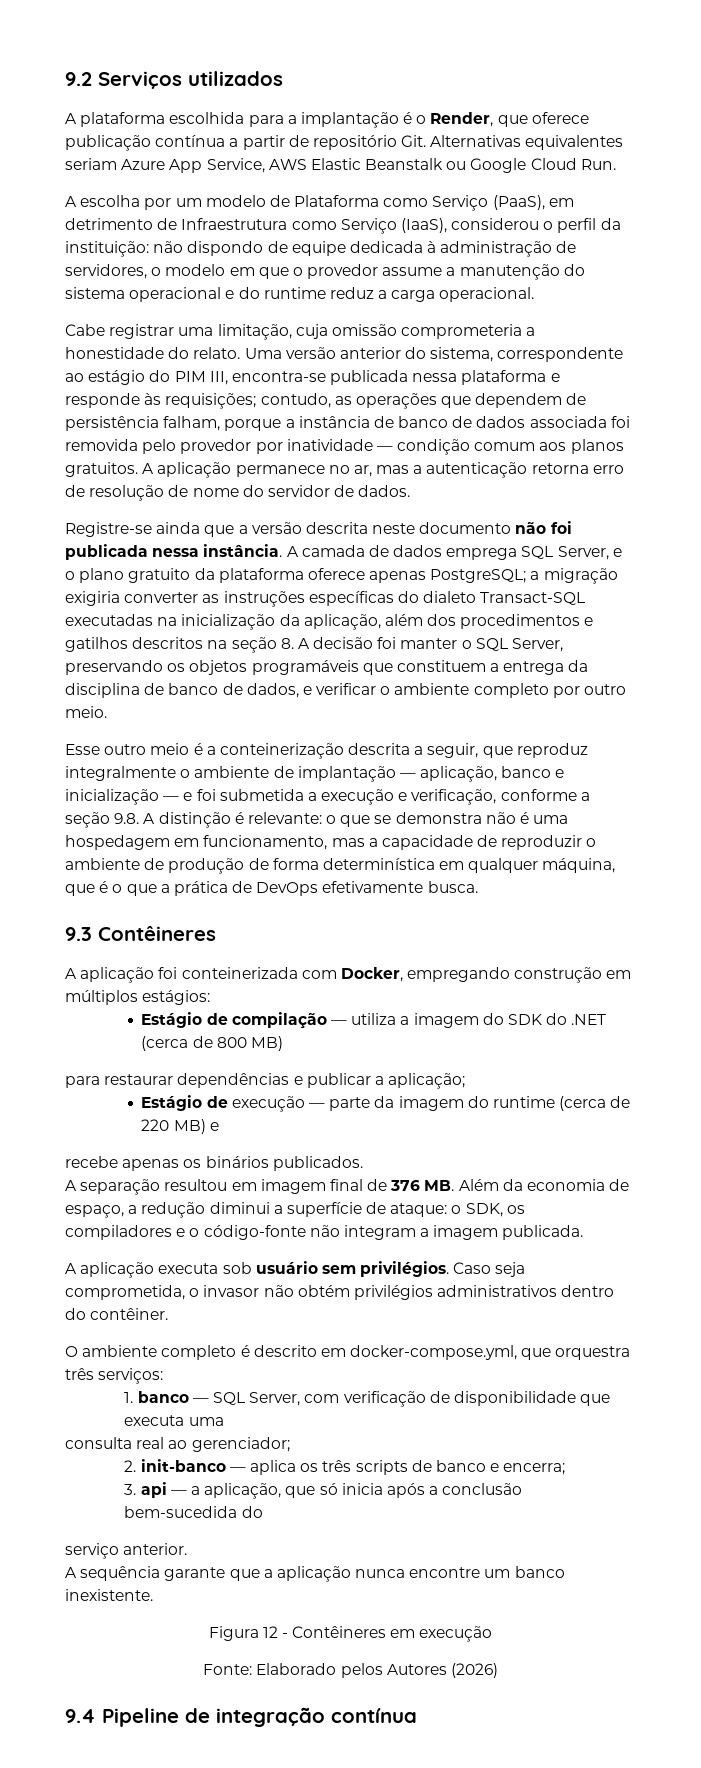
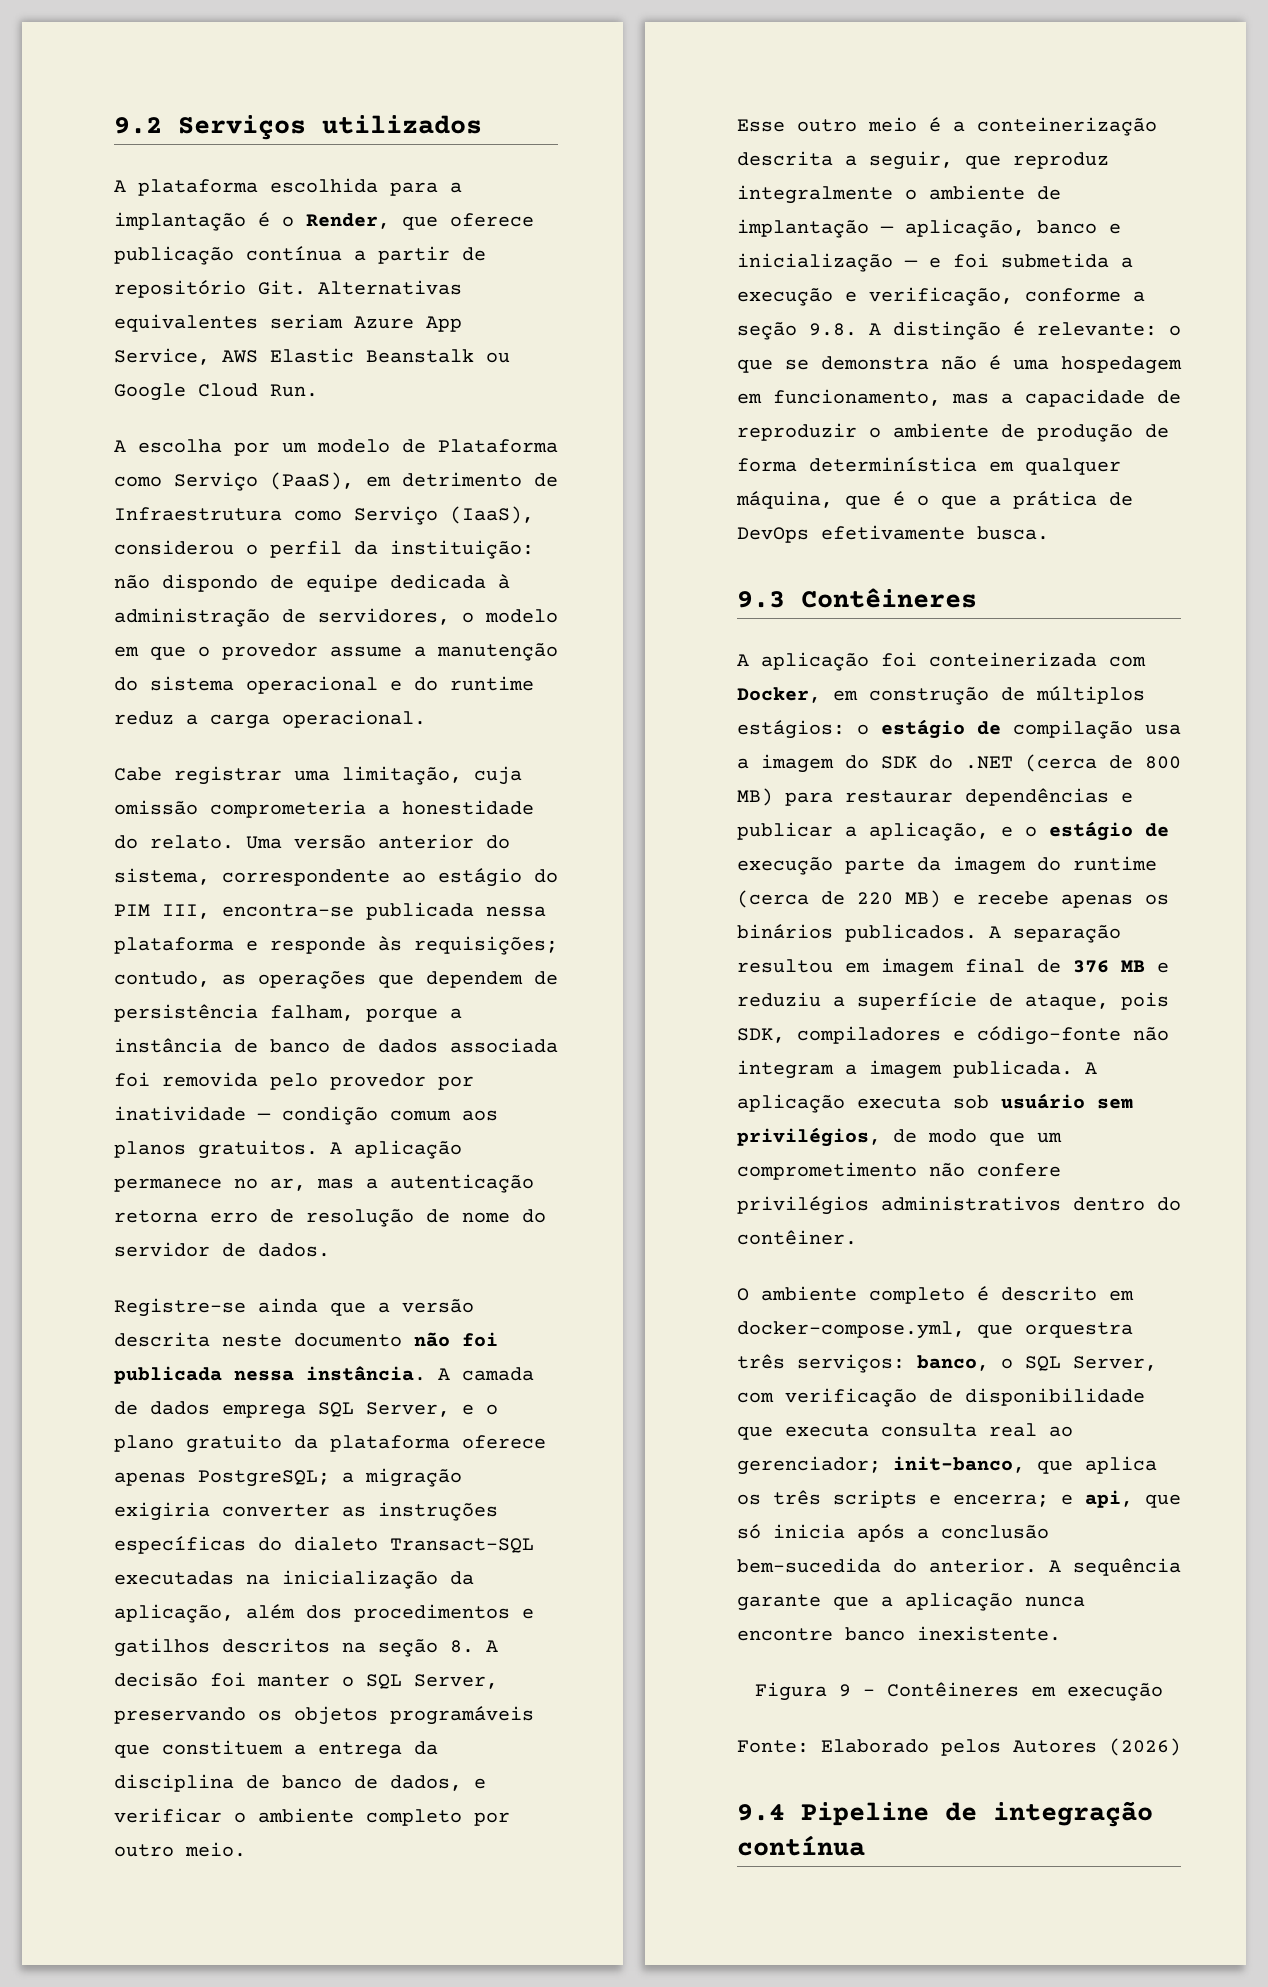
- A aplicação foi conteinerizada com Docker, empregando construção em múltiplos estágios:
- Estágio de compilação — utiliza a imagem do SDK do .NET (cerca de 800 MB)
- para restaurar dependências e publicar a aplicação;
- Estágio de execução — parte da imagem do runtime (cerca de 220 MB) e
- recebe apenas os binários publicados.
- A separação resultou em imagem final de 376 MB. Além da economia de espaço, a redução diminui a superfície de ataque: o SDK, os compiladores e o código-fonte não integram a imagem publicada.
- A aplicação executa sob usuário sem privilégios. Caso seja comprometida, o invasor não obtém privilégios administrativos dentro do contêiner.
+ A aplicação foi conteinerizada com Docker, em construção de múltiplos estágios: o estágio de compilação usa a imagem do SDK do .NET (cerca de 800 MB) para restaurar dependências e publicar a aplicação, e o estágio de execução parte da imagem do runtime (cerca de 220 MB) e recebe apenas os binários publicados. A separação resultou em imagem final de 376 MB e reduziu a superfície de ataque, pois SDK, compiladores e código-fonte não integram a imagem publicada. A aplicação executa sob usuário sem privilégios, de modo que um comprometimento não confere privilégios administrativos dentro do contêiner.
- O ambiente completo é descrito em docker-compose.yml, que orquestra três serviços:
- 1. banco — SQL Server, com verificação de disponibilidade que executa uma
- consulta real ao gerenciador;
- 2. init-banco — aplica os três scripts de banco e encerra;
- 3. api — a aplicação, que só inicia após a conclusão bem-sucedida do
- serviço anterior.
- A sequência garante que a aplicação nunca encontre um banco inexistente.
+ O ambiente completo é descrito em docker-compose.yml, que orquestra três serviços: banco, o SQL Server, com verificação de disponibilidade que executa consulta real ao gerenciador; init-banco, que aplica os três scripts e encerra; e api, que só inicia após a conclusão bem-sucedida do anterior. A sequência garante que a aplicação nunca encontre banco inexistente.
- Figura 12 - Contêineres em execução
+ Figura 9 - Contêineres em execução

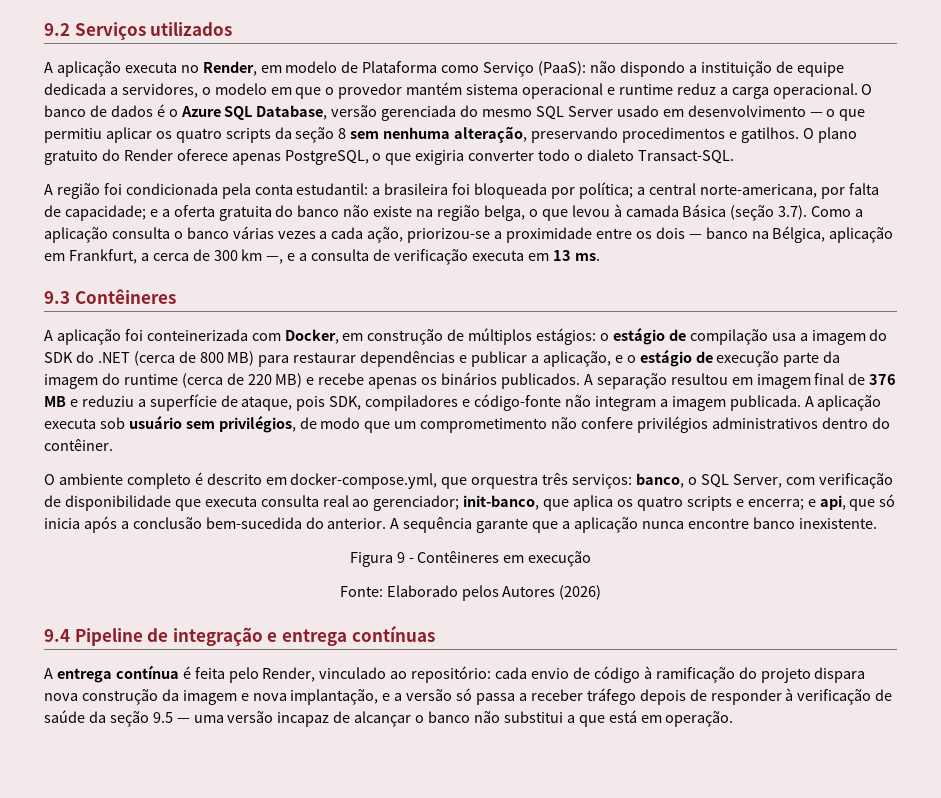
- A plataforma escolhida para a implantação é o Render, que oferece publicação contínua a partir de repositório Git. Alternativas equivalentes seriam Azure App Service, AWS Elastic Beanstalk ou Google Cloud Run.
- A escolha por um modelo de Plataforma como Serviço (PaaS), em detrimento de Infraestrutura como Serviço (IaaS), considerou o perfil da instituição: não dispondo de equipe dedicada à administração de servidores, o modelo em que o provedor assume a manutenção do sistema operacional e do runtime reduz a carga operacional.
- Cabe registrar uma limitação, cuja omissão comprometeria a honestidade do relato. Uma versão anterior do sistema, correspondente ao estágio do PIM III, encontra-se publicada nessa plataforma e responde às requisições; contudo, as operações que dependem de persistência falham, porque a instância de banco de dados associada foi removida pelo provedor por inatividade — condição comum aos planos gratuitos. A aplicação permanece no ar, mas a autenticação retorna erro de resolução de nome do servidor de dados.
- Registre-se ainda que a versão descrita neste documento não foi publicada nessa instância. A camada de dados emprega SQL Server, e o plano gratuito da plataforma oferece apenas PostgreSQL; a migração exigiria converter as instruções específicas do dialeto Transact-SQL executadas na inicialização da aplicação, além dos procedimentos e gatilhos descritos na seção 8. A decisão foi manter o SQL Server, preservando os objetos programáveis que constituem a entrega da disciplina de banco de dados, e verificar o ambiente completo por outro meio.
- Esse outro meio é a conteinerização descrita a seguir, que reproduz integralmente o ambiente de implantação — aplicação, banco e inicialização — e foi submetida a execução e verificação, conforme a seção 9.8. A distinção é relevante: o que se demonstra não é uma hospedagem em funcionamento, mas a capacidade de reproduzir o ambiente de produção de forma determinística em qualquer máquina, que é o que a prática de DevOps efetivamente busca.
+ A aplicação executa no Render, em modelo de Plataforma como Serviço (PaaS): não dispondo a instituição de equipe dedicada a servidores, o modelo em que o provedor mantém sistema operacional e runtime reduz a carga operacional. O banco de dados é o Azure SQL Database, versão gerenciada do mesmo SQL Server usado em desenvolvimento — o que permitiu aplicar os quatro scripts da seção 8 sem nenhuma alteração, preservando procedimentos e gatilhos. O plano gratuito do Render oferece apenas PostgreSQL, o que exigiria converter todo o dialeto Transact-SQL.
+ A região foi condicionada pela conta estudantil: a brasileira foi bloqueada por política; a central norte-americana, por falta de capacidade; e a oferta gratuita do banco não existe na região belga, o que levou à camada Básica (seção 3.7). Como a aplicação consulta o banco várias vezes a cada ação, priorizou-se a proximidade entre os dois — banco na Bélgica, aplicação em Frankfurt, a cerca de 300 km —, e a consulta de verificação executa em 13 ms.
- O ambiente completo é descrito em docker-compose.yml, que orquestra três serviços: banco, o SQL Server, com verificação de disponibilidade que executa consulta real ao gerenciador; init-banco, que aplica os três scripts e encerra; e api, que só inicia após a conclusão bem-sucedida do anterior.
+ O ambiente completo é descrito em docker-compose.yml, que orquestra três serviços: banco, o SQL Server, com verificação de disponibilidade que executa consulta real ao gerenciador; init-banco, que aplica os quatro scripts e encerra; e api, que só inicia após a conclusão bem-sucedida do anterior.
- 9.4 Pipeline de integração contínua
+ 9.4 Pipeline de integração e entrega contínuas
+ A entrega contínua é feita pelo Render, vinculado ao repositório: cada envio de código à ramificação do projeto dispara nova construção da imagem e nova implantação, e a versão só passa a receber tráfego depois de responder à verificação de saúde da seção 9.5 — uma versão incapaz de alcançar o banco não substitui a que está em operação.

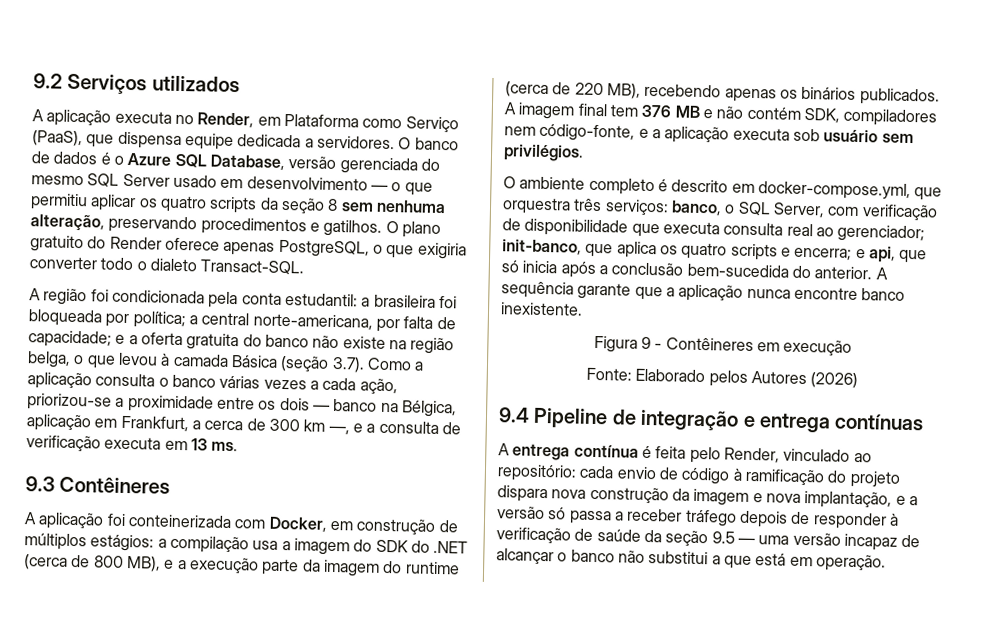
- A aplicação executa no Render, em modelo de Plataforma como Serviço (PaaS): não dispondo a instituição de equipe dedicada a servidores, o modelo em que o provedor mantém sistema operacional e runtime reduz a carga operacional.
+ A aplicação executa no Render, em Plataforma como Serviço (PaaS), que dispensa equipe dedicada a servidores.
- A aplicação foi conteinerizada com Docker, em construção de múltiplos estágios: o estágio de compilação usa a imagem do SDK do .NET (cerca de 800 MB) para restaurar dependências e publicar a aplicação, e o estágio de execução parte da imagem do runtime (cerca de 220 MB) e recebe apenas os binários publicados.
+ A aplicação foi conteinerizada com Docker, em construção de múltiplos estágios: a compilação usa a imagem do SDK do .NET (cerca de 800 MB), e a execução parte da imagem do runtime (cerca de 220 MB), recebendo apenas os binários publicados.
- A separação resultou em imagem final de 376 MB e reduziu a superfície de ataque, pois SDK, compiladores e código-fonte não integram a imagem publicada. A aplicação executa sob usuário sem privilégios, de modo que um comprometimento não confere privilégios administrativos dentro do contêiner.
+ A imagem final tem 376 MB e não contém SDK, compiladores nem código-fonte, e a aplicação executa sob usuário sem privilégios.

